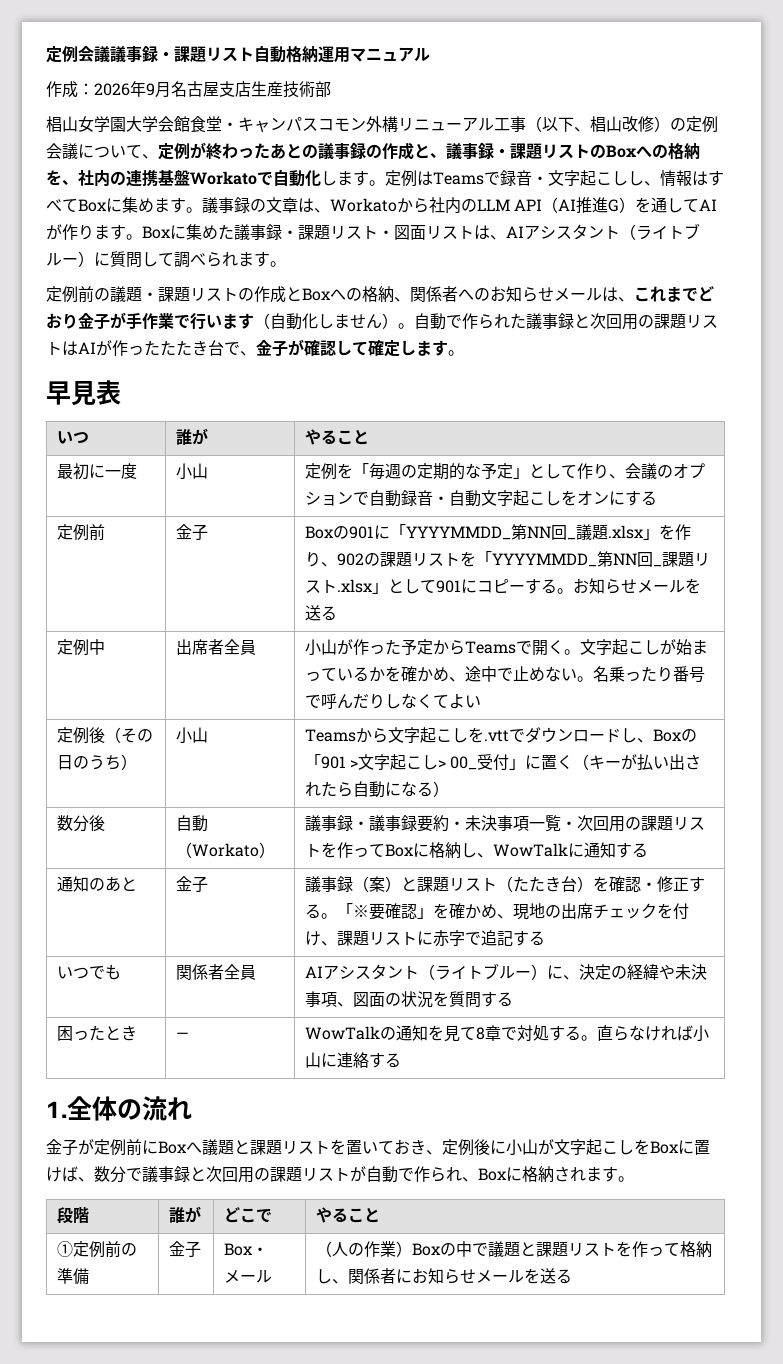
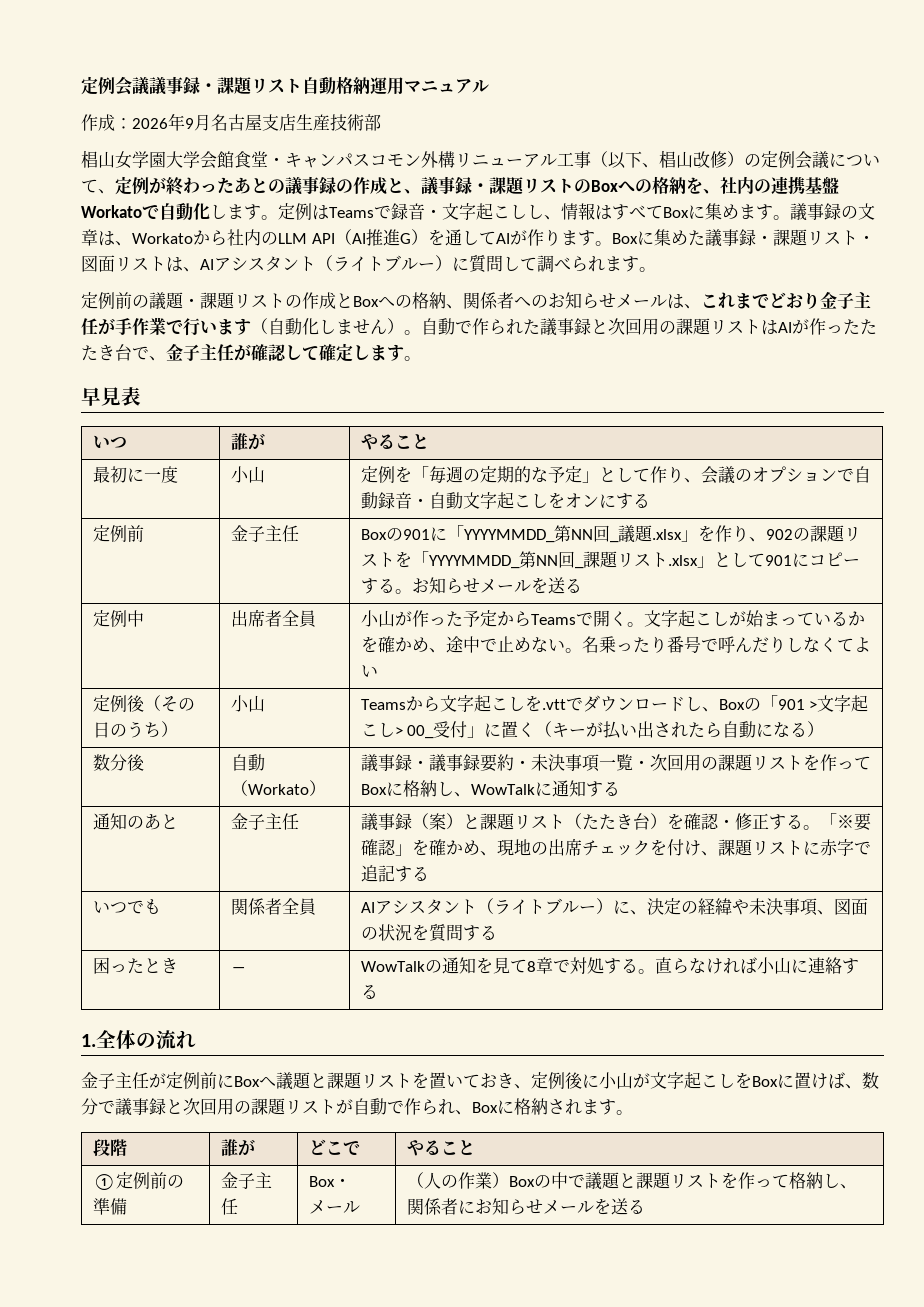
- 定例前の議題・課題リストの作成とBoxへの格納、関係者へのお知らせメールは、これまでどおり金子が手作業で行います（自動化しません）。
+ 定例前の議題・課題リストの作成とBoxへの格納、関係者へのお知らせメールは、これまでどおり金子主任が手作業で行います（自動化しません）。
- 自動で作られた議事録と次回用の課題リストはAIが作ったたたき台で、金子が確認して確定します。
+ 自動で作られた議事録と次回用の課題リストはAIが作ったたたき台で、金子主任が確認して確定します。
- 定例前 | 金子 | Boxの901に「YYYYMMDD_第NN回_議題.xlsx」を作り、902の課題リストを「YYYYMMDD_第NN回_課題リスト.xlsx」として901にコピーする。お知らせメールを送る
+ 定例前 | 金子主任 | Boxの901に「YYYYMMDD_第NN回_議題.xlsx」を作り、902の課題リストを「YYYYMMDD_第NN回_課題リスト.xlsx」として901にコピーする。お知らせメールを送る
- 通知のあと | 金子 | 議事録（案）と課題リスト（たたき台）を確認・修正する。「※要確認」を確かめ、現地の出席チェックを付け、課題リストに赤字で追記する
+ 通知のあと | 金子主任 | 議事録（案）と課題リスト（たたき台）を確認・修正する。「※要確認」を確かめ、現地の出席チェックを付け、課題リストに赤字で追記する
- 金子が定例前にBoxへ議題と課題リストを置いておき、定例後に小山が文字起こしをBoxに置けば、数分で議事録と次回用の課題リストが自動で作られ、Boxに格納されます。
+ 金子主任が定例前にBoxへ議題と課題リストを置いておき、定例後に小山が文字起こしをBoxに置けば、数分で議事録と次回用の課題リストが自動で作られ、Boxに格納されます。
- ①定例前の準備 | 金子 | Box・メール | （人の作業）Boxの中で議題と課題リストを作って格納し、関係者にお知らせメールを送る
+ ①定例前の準備 | 金子主任 | Box・メール | （人の作業）Boxの中で議題と課題リストを作って格納し、関係者にお知らせメールを送る

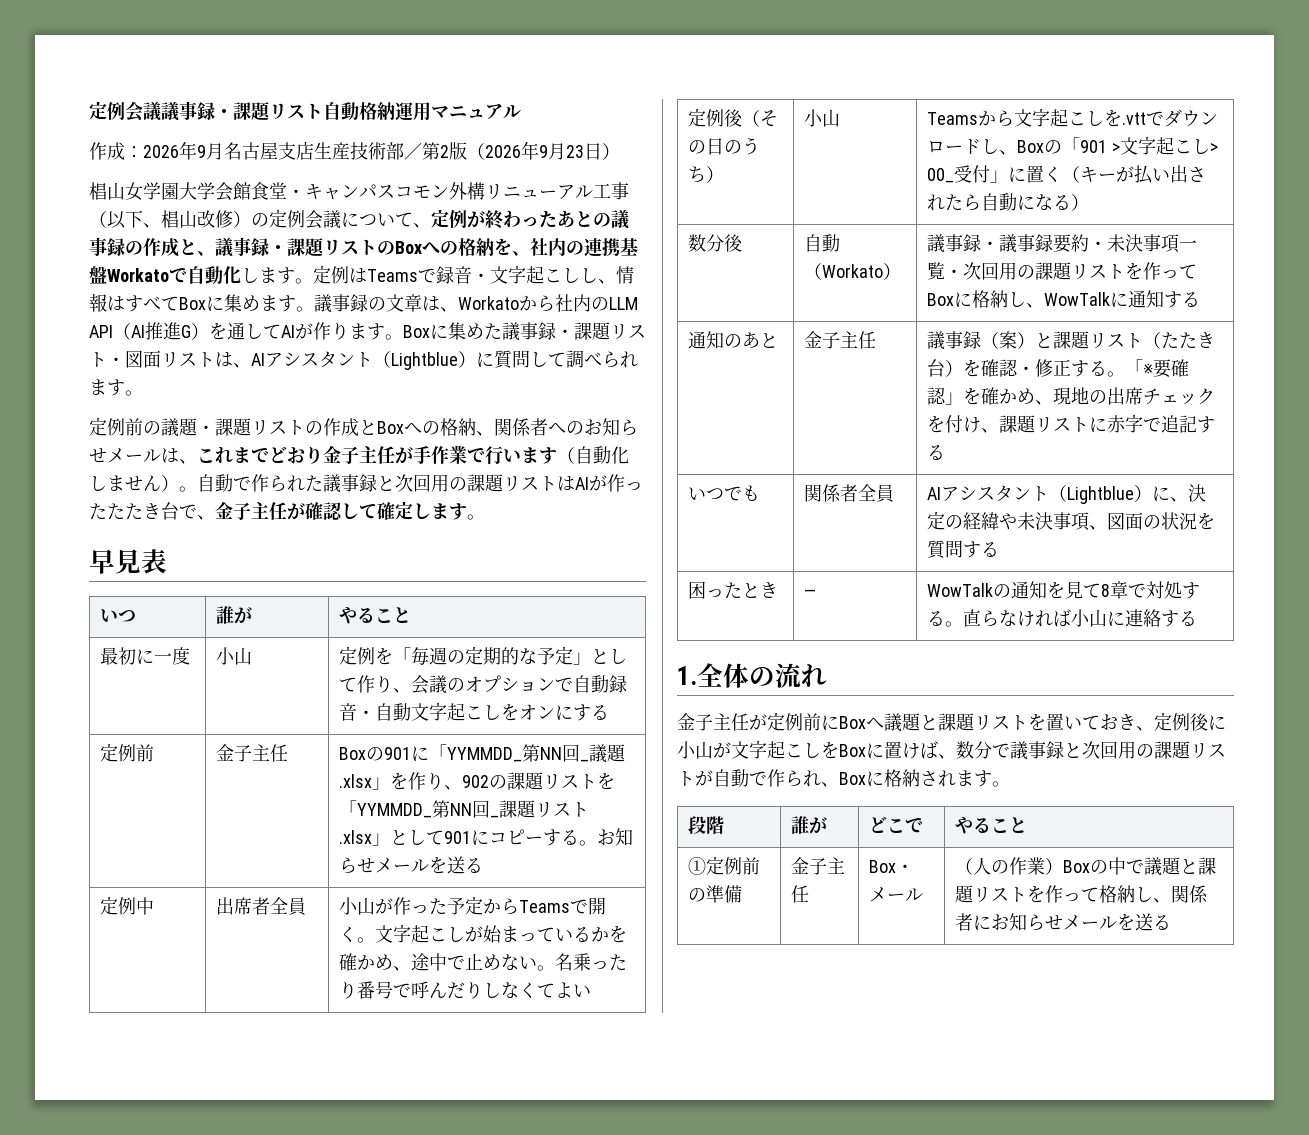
- 作成：2026年9月名古屋支店生産技術部
+ 作成：2026年9月名古屋支店生産技術部／第2版（2026年9月23日）
- Boxに集めた議事録・課題リスト・図面リストは、AIアシスタント（ライトブルー）に質問して調べられます。
+ Boxに集めた議事録・課題リスト・図面リストは、AIアシスタント（Lightblue）に質問して調べられます。
- 定例前 | 金子主任 | Boxの901に「YYYYMMDD_第NN回_議題.xlsx」を作り、902の課題リストを「YYYYMMDD_第NN回_課題リスト.xlsx」として901にコピーする。お知らせメールを送る
+ 定例前 | 金子主任 | Boxの901に「YYMMDD_第NN回_議題.xlsx」を作り、902の課題リストを「YYMMDD_第NN回_課題リスト.xlsx」として901にコピーする。お知らせメールを送る
- いつでも | 関係者全員 | AIアシスタント（ライトブルー）に、決定の経緯や未決事項、図面の状況を質問する
+ いつでも | 関係者全員 | AIアシスタント（Lightblue）に、決定の経緯や未決事項、図面の状況を質問する

